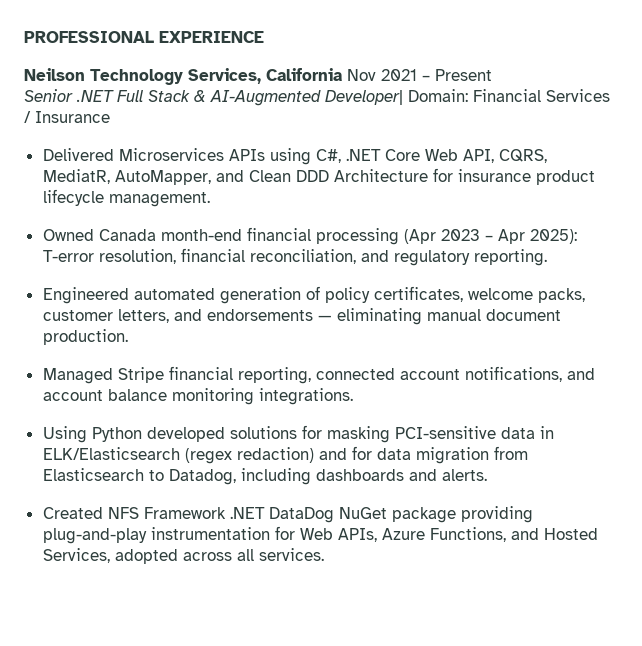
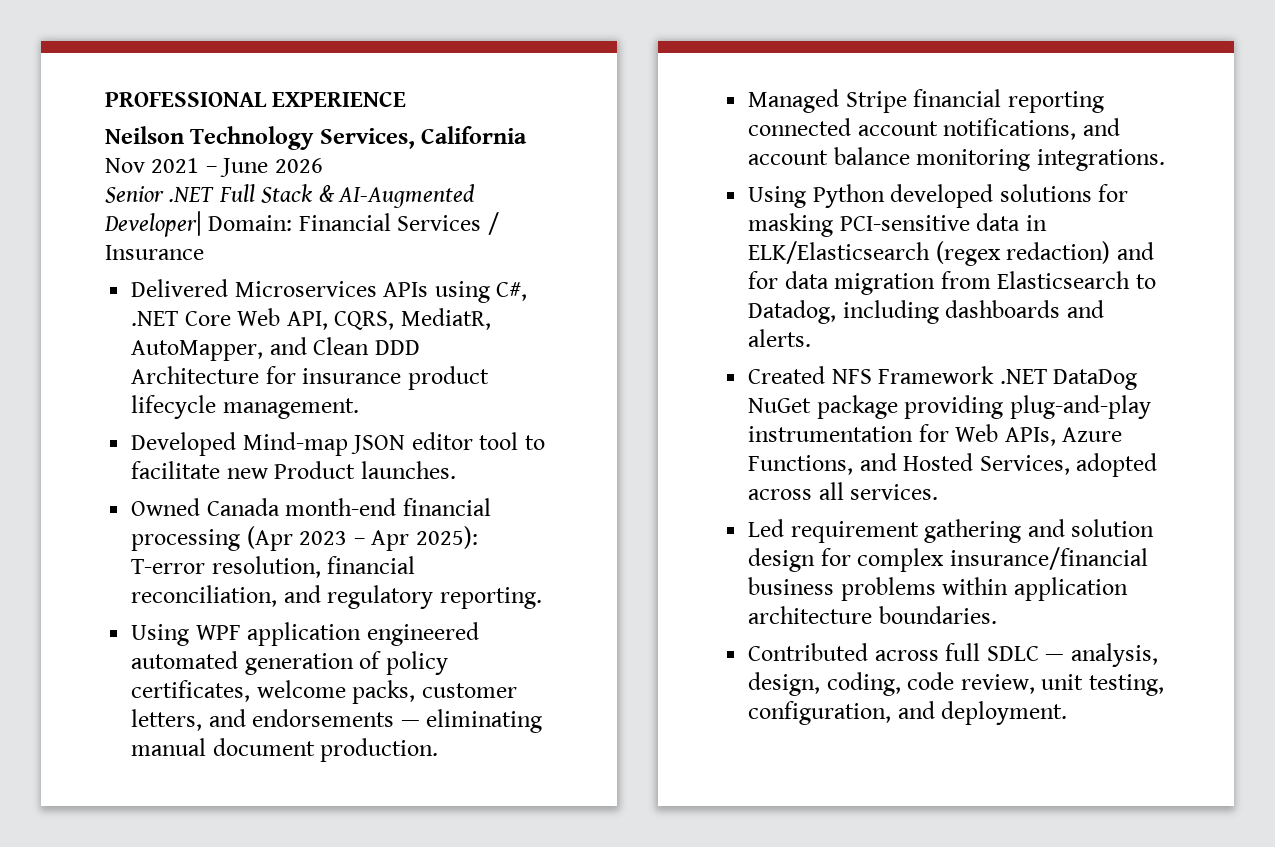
- Neilson Technology Services, California Nov 2021 – Present
+ Neilson Technology Services, California Nov 2021 – June 2026
+ Developed Mind-map JSON editor tool to facilitate new Product launches.
- Engineered automated generation of policy certificates, welcome packs, customer letters, and endorsements — eliminating manual document production.
+ Using WPF application engineered automated generation of policy certificates, welcome packs, customer letters, and endorsements — eliminating manual document production.
- Managed Stripe financial reporting, connected account notifications, and account balance monitoring integrations.
+ Managed Stripe financial reporting connected account notifications, and account balance monitoring integrations.
+ Led requirement gathering and solution design for complex insurance/financial business problems within application architecture boundaries.
+ Contributed across full SDLC — analysis, design, coding, code review, unit testing, configuration, and deployment.

